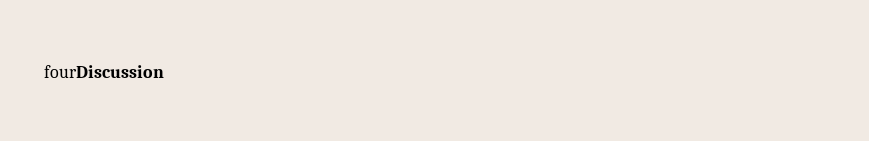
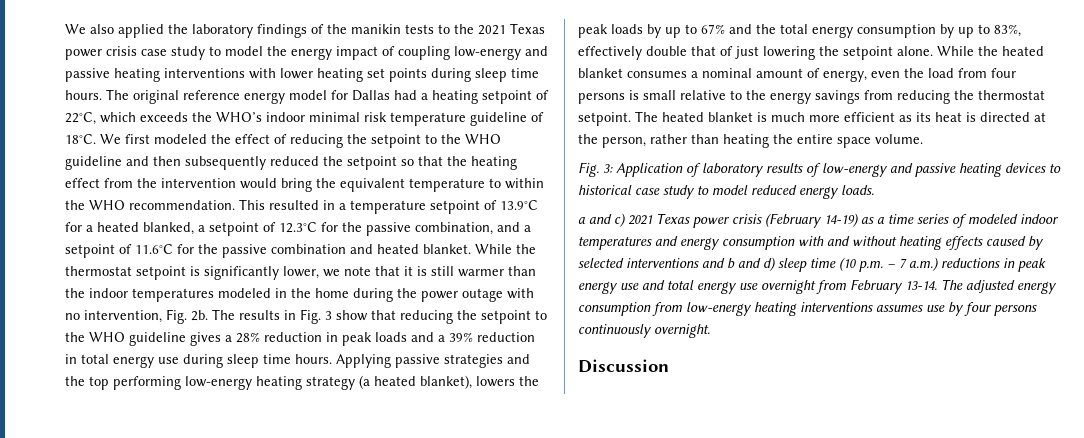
- fourDiscussion
+ We also applied the laboratory findings of the manikin tests to the 2021 Texas power crisis case study to model the energy impact of coupling low-energy and passive heating interventions with lower heating set points during sleep time hours. The original reference energy model for Dallas had a heating setpoint of 22°C, which exceeds the WHO’s indoor minimal risk temperature guideline of 18°C. We first modeled the effect of reducing the setpoint to the WHO guideline and then subsequently reduced the setpoint so that the heating effect from the intervention would bring the equivalent temperature to within the WHO recommendation. This resulted in a temperature setpoint of 13.9°C for a heated blanked, a setpoint of 12.3°C for the passive combination, and a setpoint of 11.6°C for the passive combination and heated blanket. While the thermostat setpoint is significantly lower, we note that it is still warmer than the indoor temperatures modeled in the home during the power outage with no intervention, Fig. 2b. The results in Fig. 3 show that reducing the setpoint to the WHO guideline gives a 28% reduction in peak loads and a 39% reduction in total energy use during sleep time hours. Applying passive strategies and the top performing low-energy heating strategy (a heated blanket), lowers the peak loads by up to 67% and the total energy consumption by up to 83%, effectively double that of just lowering the setpoint alone. While the heated blanket consumes a nominal amount of energy, even the load from four persons is small relative to the energy savings from reducing the thermostat setpoint. The heated blanket is much more efficient as its heat is directed at the person, rather than heating the entire space volume.
+ Fig. 3: Application of laboratory results of low-energy and passive heating devices to historical case study to model reduced energy loads.
+ a and c) 2021 Texas power crisis (February 14-19) as a time series of modeled indoor temperatures and energy consumption with and without heating effects caused by selected interventions and b and d) sleep time (10 p.m. – 7 a.m.) reductions in peak energy use and total energy use overnight from February 13-14. The adjusted energy consumption from low-energy heating interventions assumes use by four persons continuously overnight.
+ Discussion

